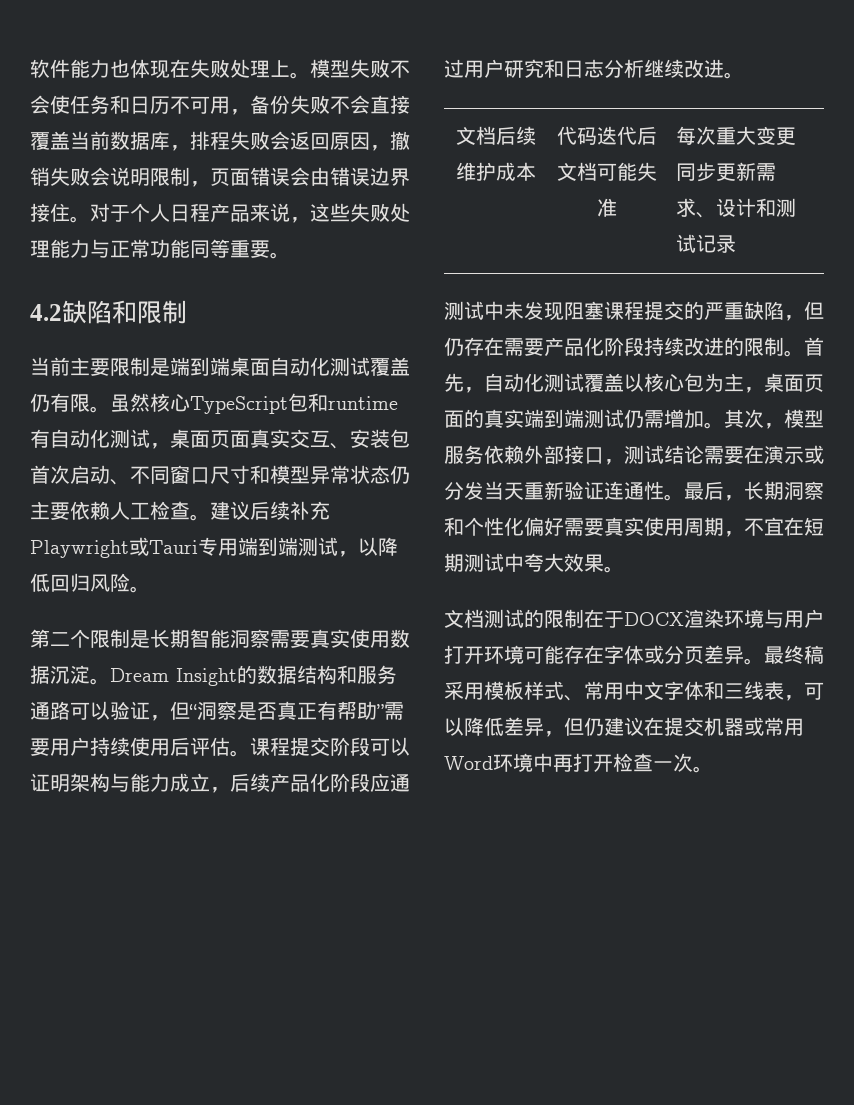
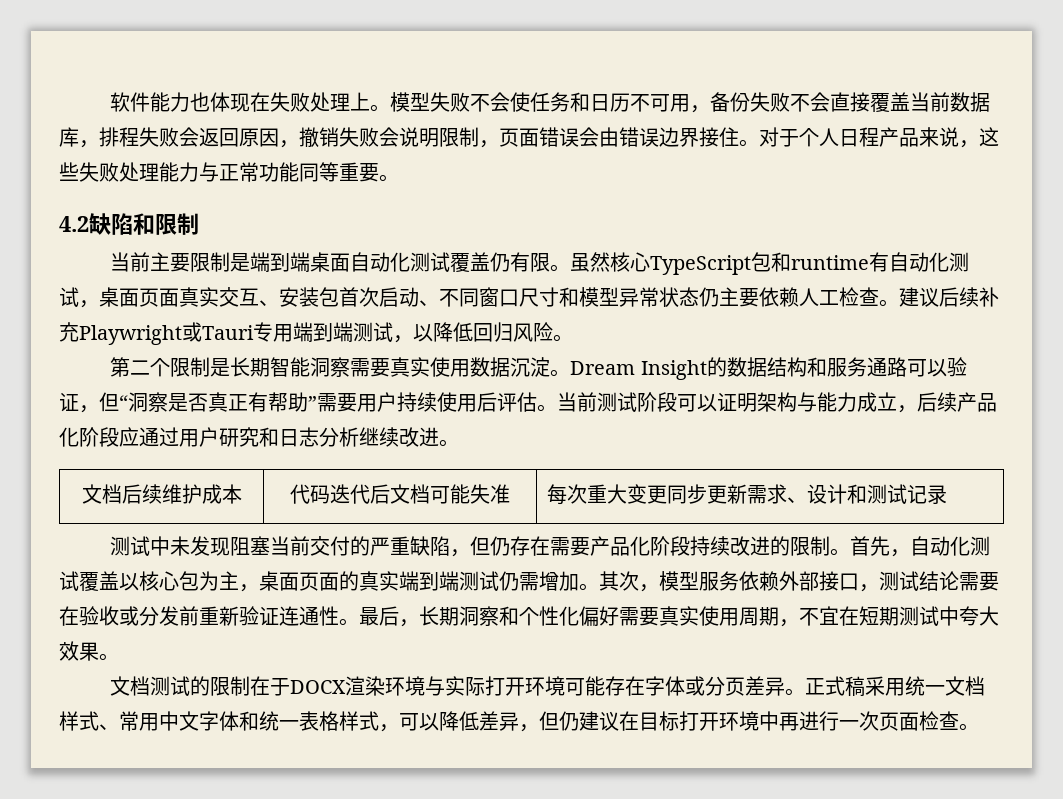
- 课程提交阶段可以证明架构与能力成立，后续产品化阶段应通过用户研究和日志分析继续改进。
+ 当前测试阶段可以证明架构与能力成立，后续产品化阶段应通过用户研究和日志分析继续改进。
- 测试中未发现阻塞课程提交的严重缺陷，但仍存在需要产品化阶段持续改进的限制。
+ 测试中未发现阻塞当前交付的严重缺陷，但仍存在需要产品化阶段持续改进的限制。
- 其次，模型服务依赖外部接口，测试结论需要在演示或分发当天重新验证连通性。
+ 其次，模型服务依赖外部接口，测试结论需要在验收或分发前重新验证连通性。
- 文档测试的限制在于DOCX渲染环境与用户打开环境可能存在字体或分页差异。
+ 文档测试的限制在于DOCX渲染环境与实际打开环境可能存在字体或分页差异。
- 最终稿采用模板样式、常用中文字体和三线表，可以降低差异，但仍建议在提交机器或常用Word环境中再打开检查一次。
+ 正式稿采用统一文档样式、常用中文字体和统一表格样式，可以降低差异，但仍建议在目标打开环境中再进行一次页面检查。

